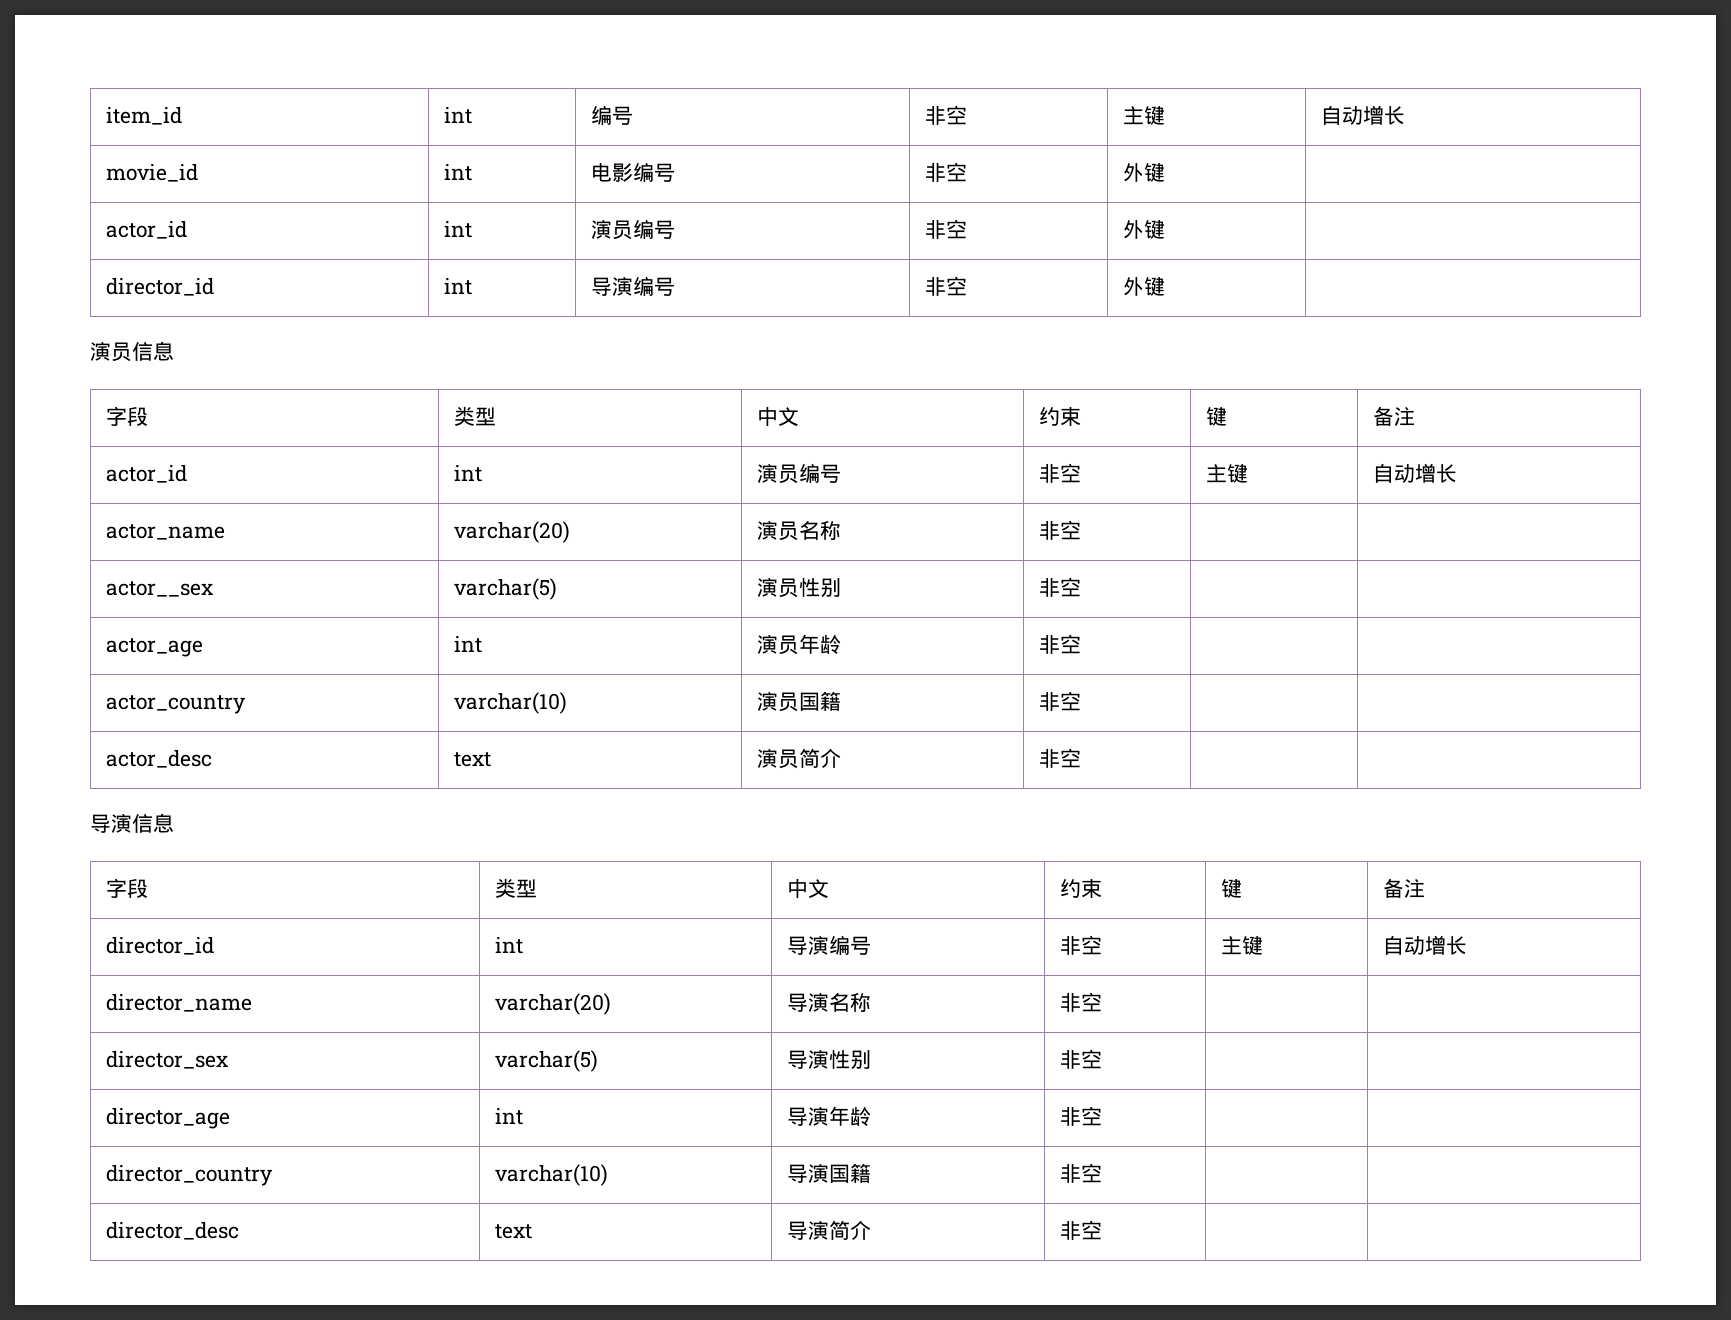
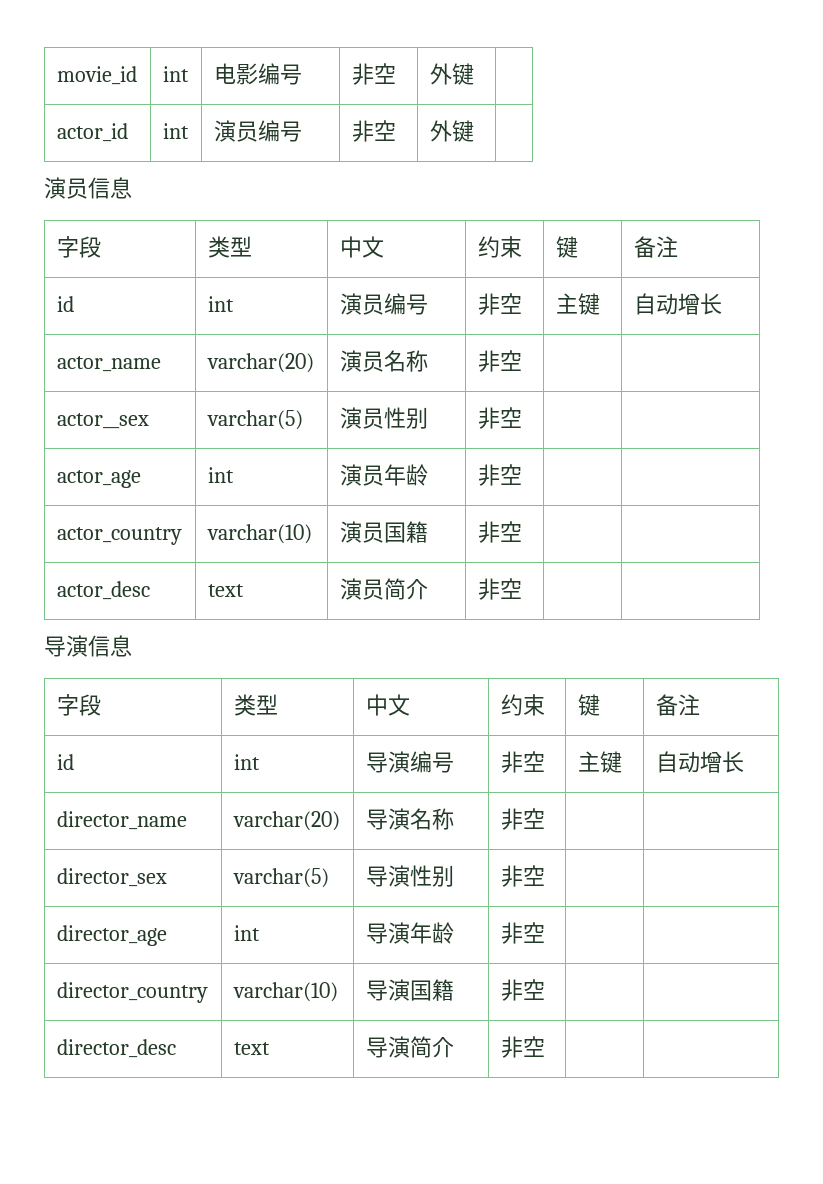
- item_id | int | 编号 | 非空 | 主键 | 自动增长
- director_id | int | 导演编号 | 非空 | 外键 |
- actor_id | int | 演员编号 | 非空 | 主键 | 自动增长
+ id | int | 演员编号 | 非空 | 主键 | 自动增长
- director_id | int | 导演编号 | 非空 | 主键 | 自动增长
+ id | int | 导演编号 | 非空 | 主键 | 自动增长

